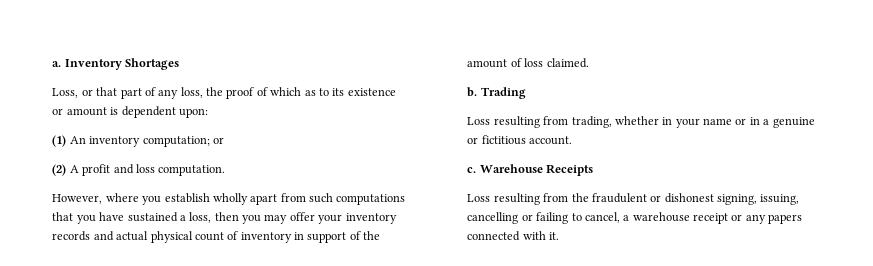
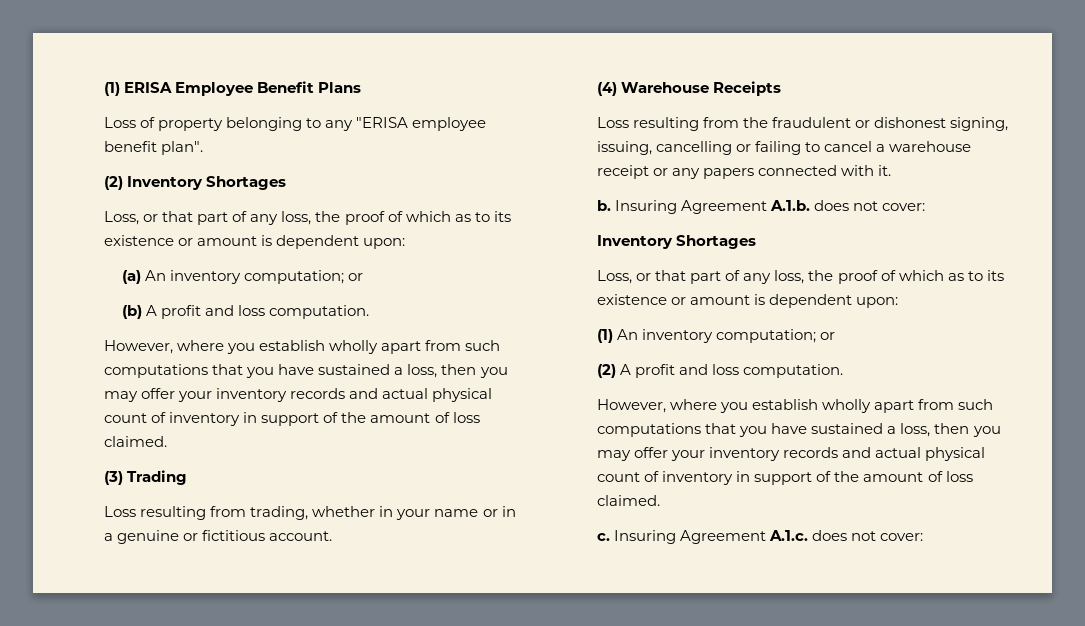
- a. Inventory Shortages
+ (1) ERISA Employee Benefit Plans
+ Loss of property belonging to any "ERISA employee benefit plan".
+ (2) Inventory Shortages
+ Loss, or that part of any loss, the proof of which as to its existence or amount is dependent upon:
+ (a) An inventory computation; or
+ (b) A profit and loss computation.
+ However, where you establish wholly apart from such computations that you have sustained a loss, then you may offer your inventory records and actual physical count of inventory in support of the amount of loss claimed.
+ (3) Trading
+ Loss resulting from trading, whether in your name or in a genuine or fictitious account.
+ (4) Warehouse Receipts
+ Loss resulting from the fraudulent or dishonest signing, issuing, cancelling or failing to cancel a warehouse receipt or any papers connected with it.
+ b. Insuring Agreement A.1.b. does not cover:
+ Inventory Shortages
- b. Trading
- Loss resulting from trading, whether in your name or in a genuine or fictitious account.
- c. Warehouse Receipts
- Loss resulting from the fraudulent or dishonest signing, issuing, cancelling or failing to cancel, a warehouse receipt or any papers connected with it.
+ c. Insuring Agreement A.1.c. does not cover:

